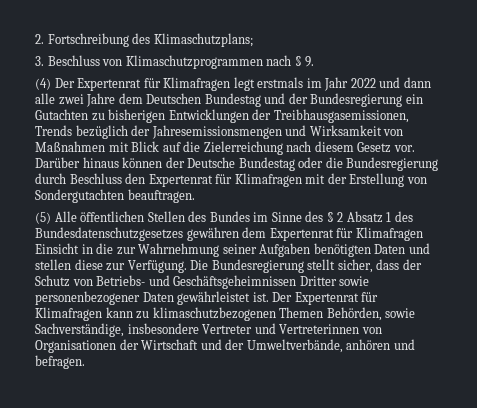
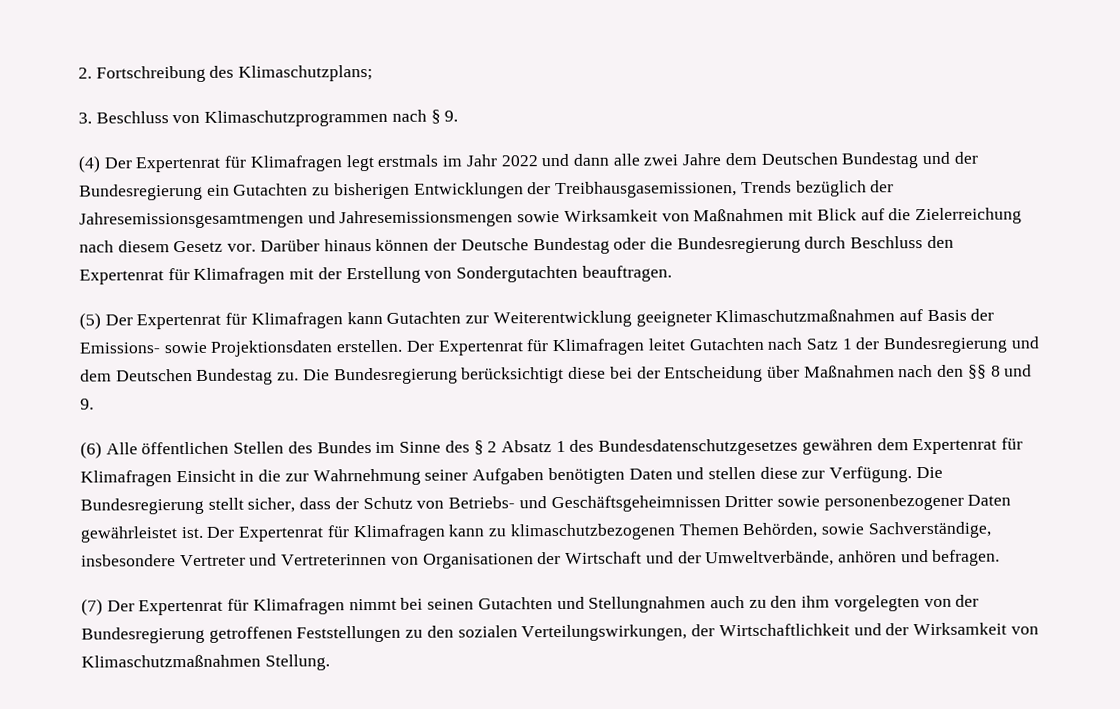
- (4) Der Expertenrat für Klimafragen legt erstmals im Jahr 2022 und dann alle zwei Jahre dem Deutschen Bundestag und der Bundesregierung ein Gutachten zu bisherigen Entwicklungen der Treibhausgasemissionen, Trends bezüglich der Jahresemissionsmengen und Wirksamkeit von Maßnahmen mit Blick auf die Zielerreichung nach diesem Gesetz vor.
+ (4) Der Expertenrat für Klimafragen legt erstmals im Jahr 2022 und dann alle zwei Jahre dem Deutschen Bundestag und der Bundesregierung ein Gutachten zu bisherigen Entwicklungen der Treibhausgasemissionen, Trends bezüglich der Jahresemissionsgesamtmengen und Jahresemissionsmengen sowie Wirksamkeit von Maßnahmen mit Blick auf die Zielerreichung nach diesem Gesetz vor.
- (5) Alle öffentlichen Stellen des Bundes im Sinne des § 2 Absatz 1 des Bundesdatenschutzgesetzes gewähren dem Expertenrat für Klimafragen Einsicht in die zur Wahrnehmung seiner Aufgaben benötigten Daten und stellen diese zur Verfügung.
+ (5) Der Expertenrat für Klimafragen kann Gutachten zur Weiterentwicklung geeigneter Klimaschutzmaßnahmen auf Basis der Emissions- sowie Projektionsdaten erstellen. Der Expertenrat für Klimafragen leitet Gutachten nach Satz 1 der Bundesregierung und dem Deutschen Bundestag zu. Die Bundesregierung berücksichtigt diese bei der Entscheidung über Maßnahmen nach den §§ 8 und 9.
+ (6) Alle öffentlichen Stellen des Bundes im Sinne des § 2 Absatz 1 des Bundesdatenschutzgesetzes gewähren dem Expertenrat für Klimafragen Einsicht in die zur Wahrnehmung seiner Aufgaben benötigten Daten und stellen diese zur Verfügung.
+ (7) Der Expertenrat für Klimafragen nimmt bei seinen Gutachten und Stellungnahmen auch zu den ihm vorgelegten von der Bundesregierung getroffenen Feststellungen zu den sozialen Verteilungswirkungen, der Wirtschaftlichkeit und der Wirksamkeit von Klimaschutzmaßnahmen Stellung.

